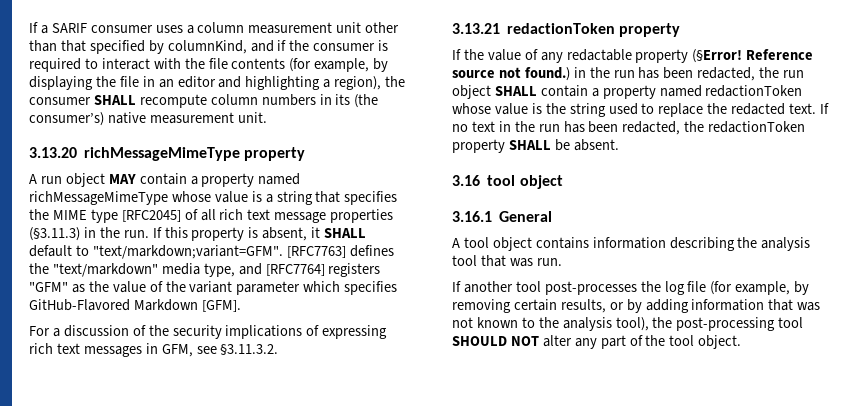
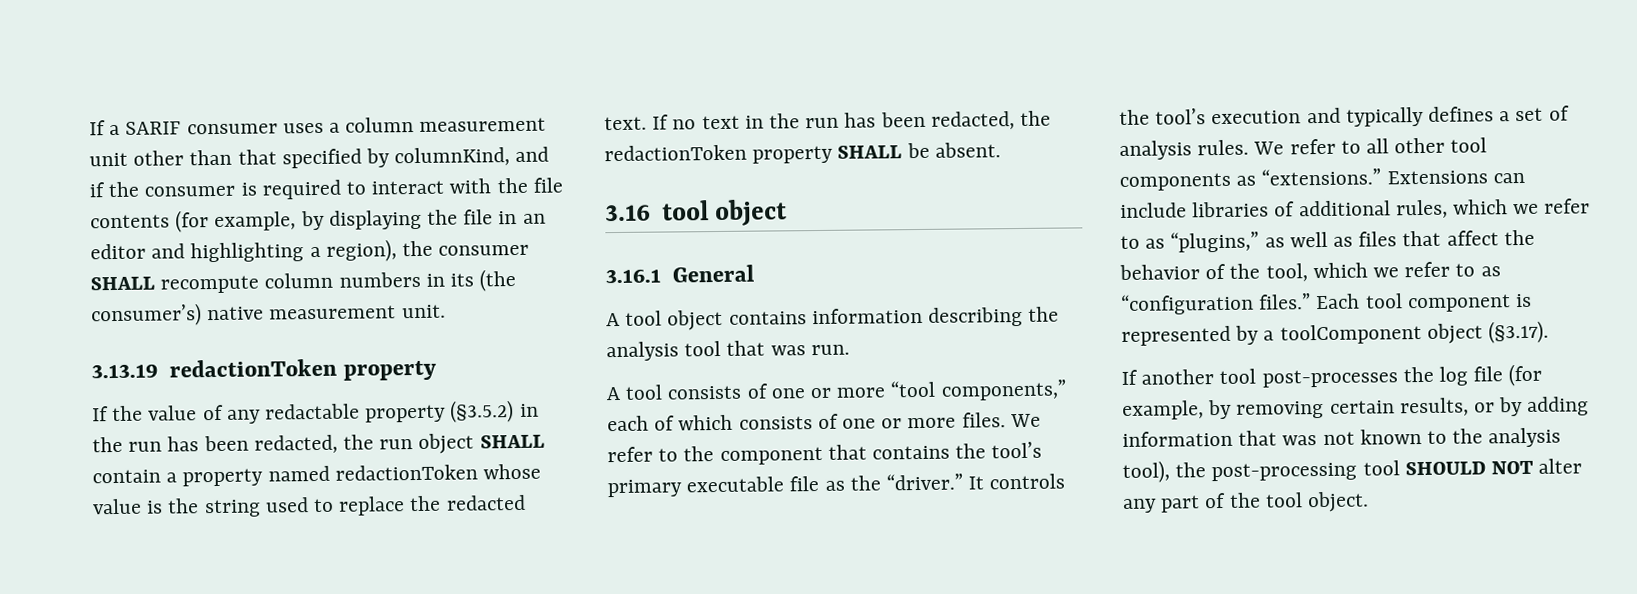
- 3.13.20 richMessageMimeType property
- A run object MAY contain a property named richMessageMimeType whose value is a string that specifies the MIME type [RFC2045] of all rich text message properties (§3.11.3) in the run. If this property is absent, it SHALL default to "text/markdown;variant=GFM". [RFC7763] defines the "text/markdown" media type, and [RFC7764] registers "GFM" as the value of the variant parameter which specifies GitHub-Flavored Markdown [GFM].
- For a discussion of the security implications of expressing rich text messages in GFM, see §3.11.3.2.
- 3.13.21 redactionToken property
+ 3.13.19 redactionToken property
- If the value of any redactable property (§Error! Reference source not found.) in the run has been redacted, the run object SHALL contain a property named redactionToken whose value is the string used to replace the redacted text.
+ If the value of any redactable property (§3.5.2) in the run has been redacted, the run object SHALL contain a property named redactionToken whose value is the string used to replace the redacted text.
+ A tool consists of one or more “tool components,” each of which consists of one or more files. We refer to the component that contains the tool’s primary executable file as the “driver.” It controls the tool’s execution and typically defines a set of analysis rules. We refer to all other tool components as “extensions.” Extensions can include libraries of additional rules, which we refer to as “plugins,” as well as files that affect the behavior of the tool, which we refer to as “configuration files.” Each tool component is represented by a toolComponent object (§3.17).

